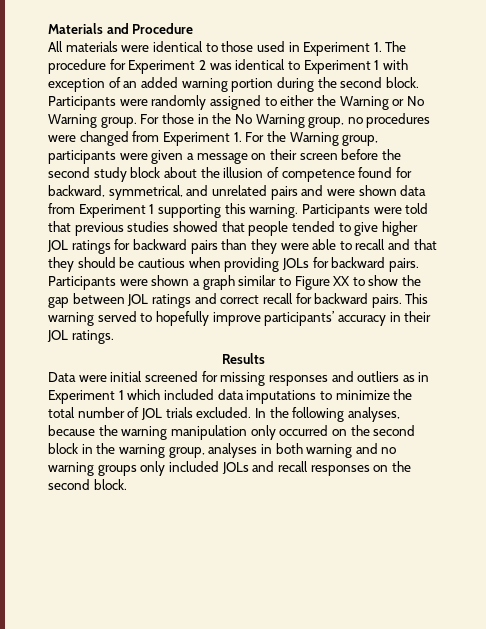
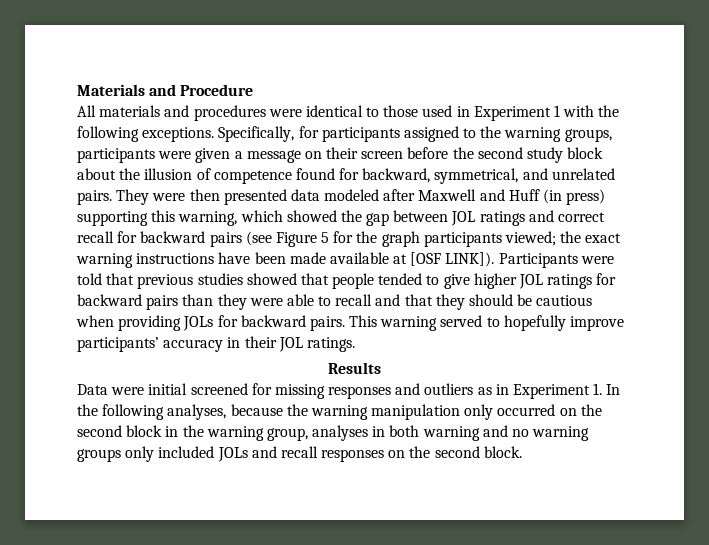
- All materials were identical to those used in Experiment 1. The procedure for Experiment 2 was identical to Experiment 1 with exception of an added warning portion during the second block. Participants were randomly assigned to either the Warning or No Warning group. For those in the No Warning group, no procedures were changed from Experiment 1. For the Warning group, participants were given a message on their screen before the second study block about the illusion of competence found for backward, symmetrical, and unrelated pairs and were shown data from Experiment 1 supporting this warning.
+ All materials and procedures were identical to those used in Experiment 1 with the following exceptions. Specifically, for participants assigned to the warning groups, participants were given a message on their screen before the second study block about the illusion of competence found for backward, symmetrical, and unrelated pairs. They were then presented data modeled after Maxwell and Huff (in press) supporting this warning, which showed the gap between JOL ratings and correct recall for backward pairs (see Figure 5 for the graph participants viewed; the exact warning instructions have been made available at [OSF LINK]).
- Participants were shown a graph similar to Figure XX to show the gap between JOL ratings and correct recall for backward pairs.
- Data were initial screened for missing responses and outliers as in Experiment 1 which included data imputations to minimize the total number of JOL trials excluded. In the following analyses, because the warning manipulation only occurred on the second block in the warning group, analyses in both warning and no warning groups only included JOLs and recall responses on the second block.
+ Data were initial screened for missing responses and outliers as in Experiment 1. In the following analyses, because the warning manipulation only occurred on the second block in the warning group, analyses in both warning and no warning groups only included JOLs and recall responses on the second block.

